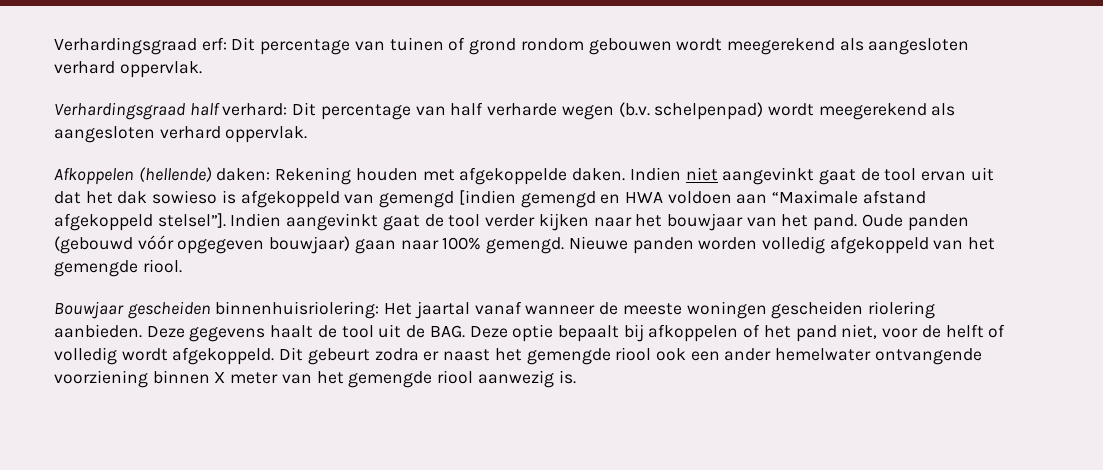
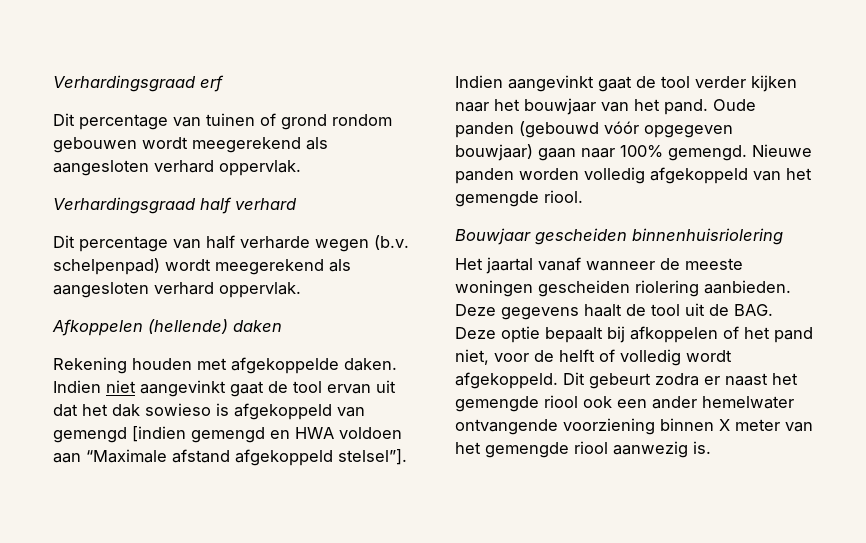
- Verhardingsgraad erf: Dit percentage van tuinen of grond rondom gebouwen wordt meegerekend als aangesloten verhard oppervlak.
+ Verhardingsgraad erf
+ Dit percentage van tuinen of grond rondom gebouwen wordt meegerekend als aangesloten verhard oppervlak.
- Verhardingsgraad half verhard: Dit percentage van half verharde wegen (b.v. schelpenpad) wordt meegerekend als aangesloten verhard oppervlak.
+ Verhardingsgraad half verhard
+ Dit percentage van half verharde wegen (b.v. schelpenpad) wordt meegerekend als aangesloten verhard oppervlak.
- Afkoppelen (hellende) daken: Rekening houden met afgekoppelde daken.
+ Afkoppelen (hellende) daken
+ Rekening houden met afgekoppelde daken.
- Bouwjaar gescheiden binnenhuisriolering: Het jaartal vanaf wanneer de meeste woningen gescheiden riolering aanbieden.
+ Bouwjaar gescheiden binnenhuisriolering
+ Het jaartal vanaf wanneer de meeste woningen gescheiden riolering aanbieden.

